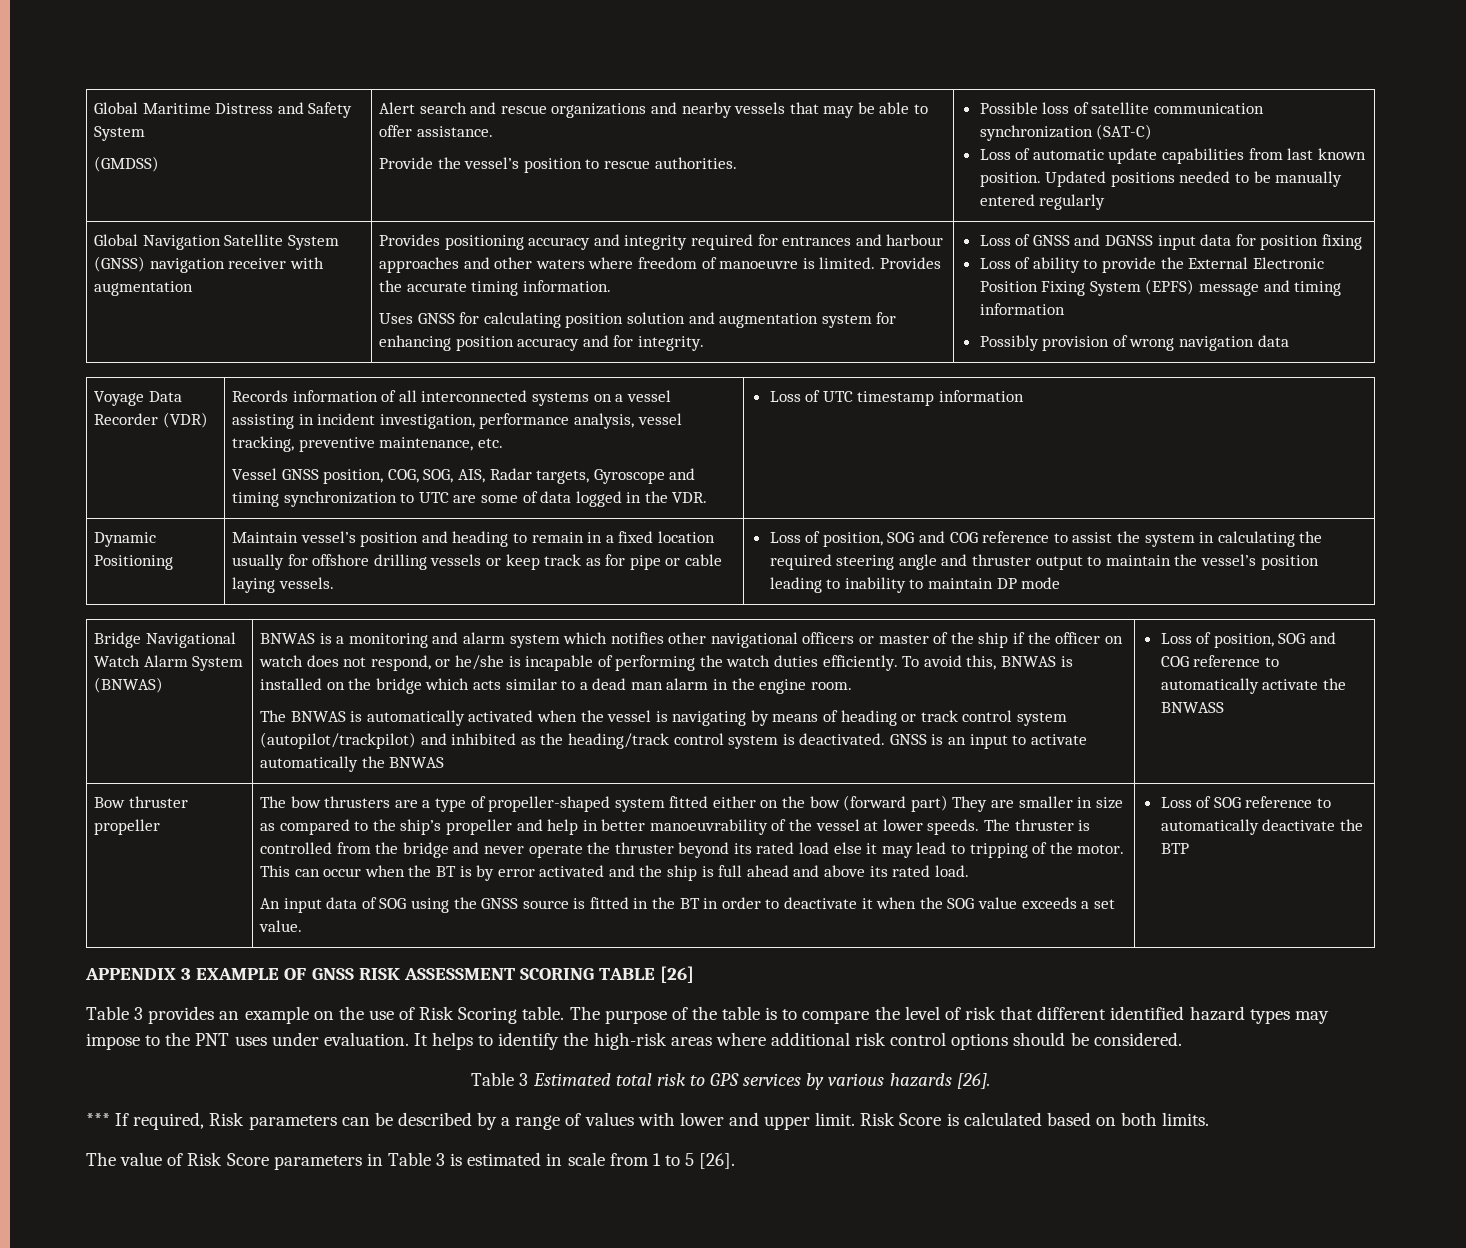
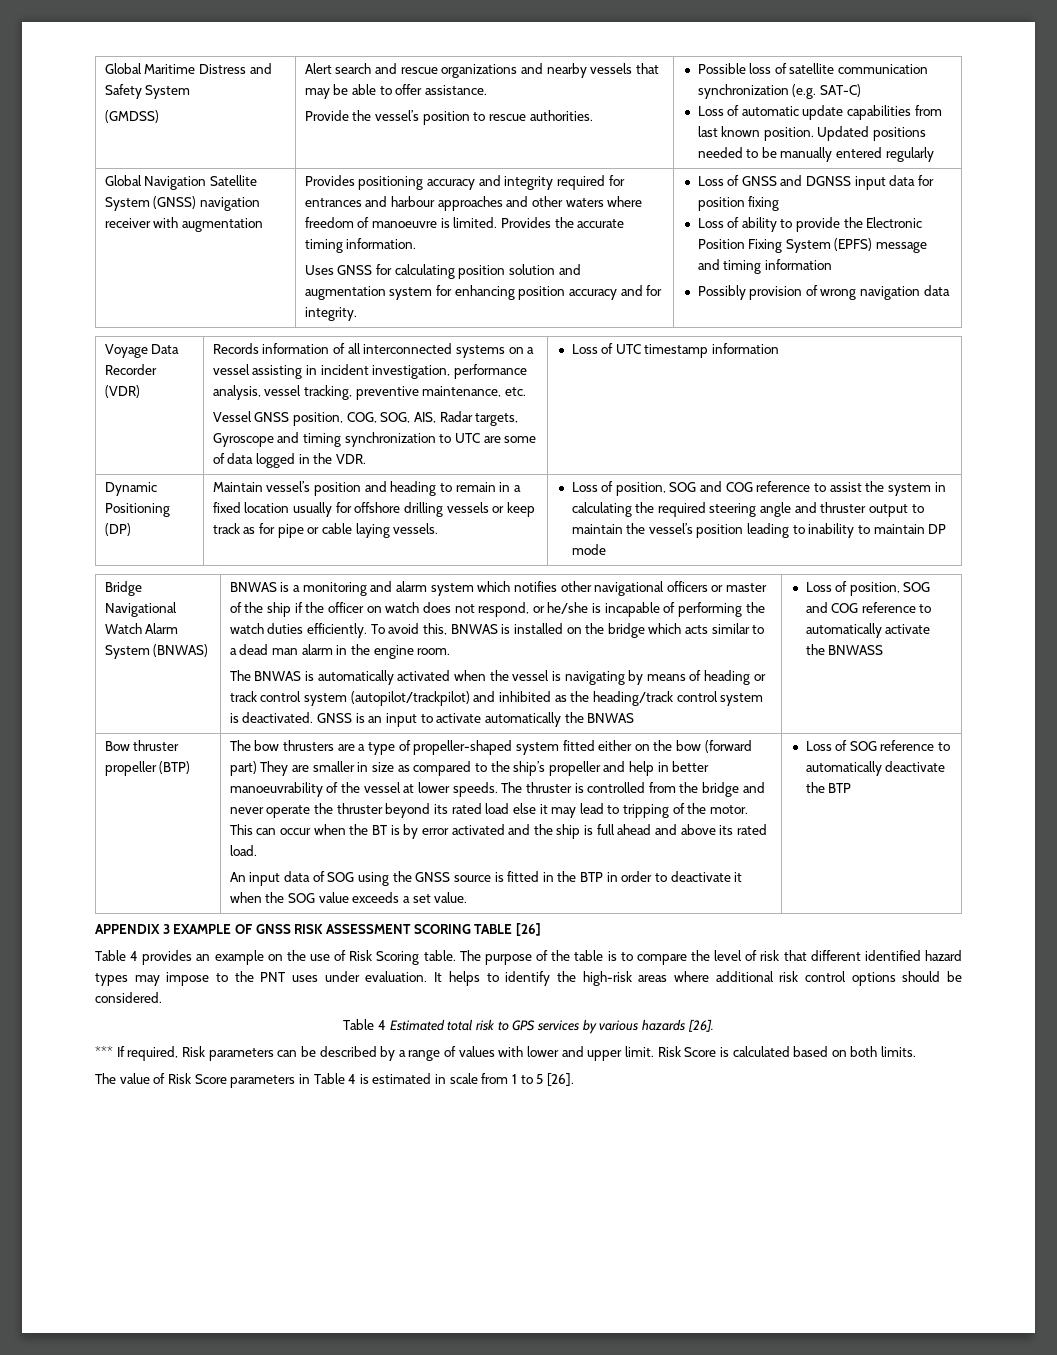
- Possible loss of satellite communication synchronization (SAT-C)
+ Possible loss of satellite communication synchronization (e.g. SAT-C)
- Loss of ability to provide the External Electronic Position Fixing System (EPFS) message and timing information
+ Loss of ability to provide the Electronic Position Fixing System (EPFS) message and timing information
- Dynamic Positioning
+ Dynamic Positioning (DP)
- Bow thruster propeller
+ Bow thruster propeller (BTP)
- An input data of SOG using the GNSS source is fitted in the BT in order to deactivate it when the SOG value exceeds a set value.
+ An input data of SOG using the GNSS source is fitted in the BTP in order to deactivate it when the SOG value exceeds a set value.
- Table 3 provides an example on the use of Risk Scoring table.
+ Table 4 provides an example on the use of Risk Scoring table.
- Table 3 Estimated total risk to GPS services by various hazards [26].
+ Table 4 Estimated total risk to GPS services by various hazards [26].
- The value of Risk Score parameters in Table 3 is estimated in scale from 1 to 5 [26].
+ The value of Risk Score parameters in Table 4 is estimated in scale from 1 to 5 [26].

